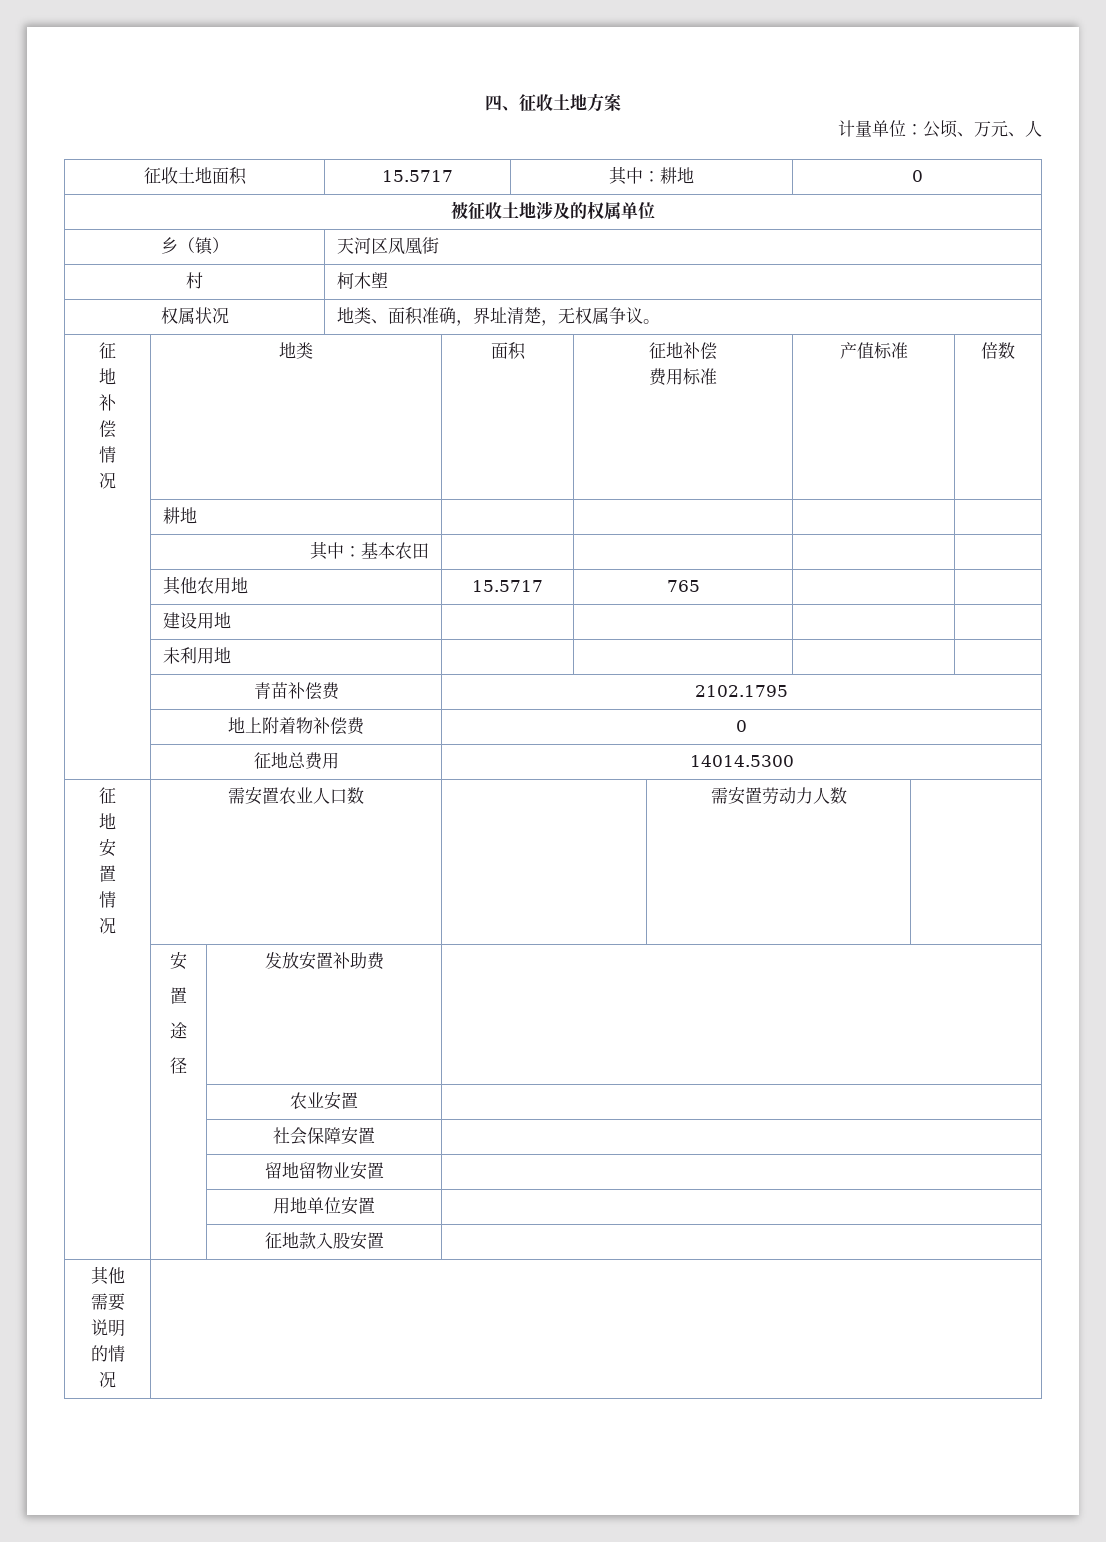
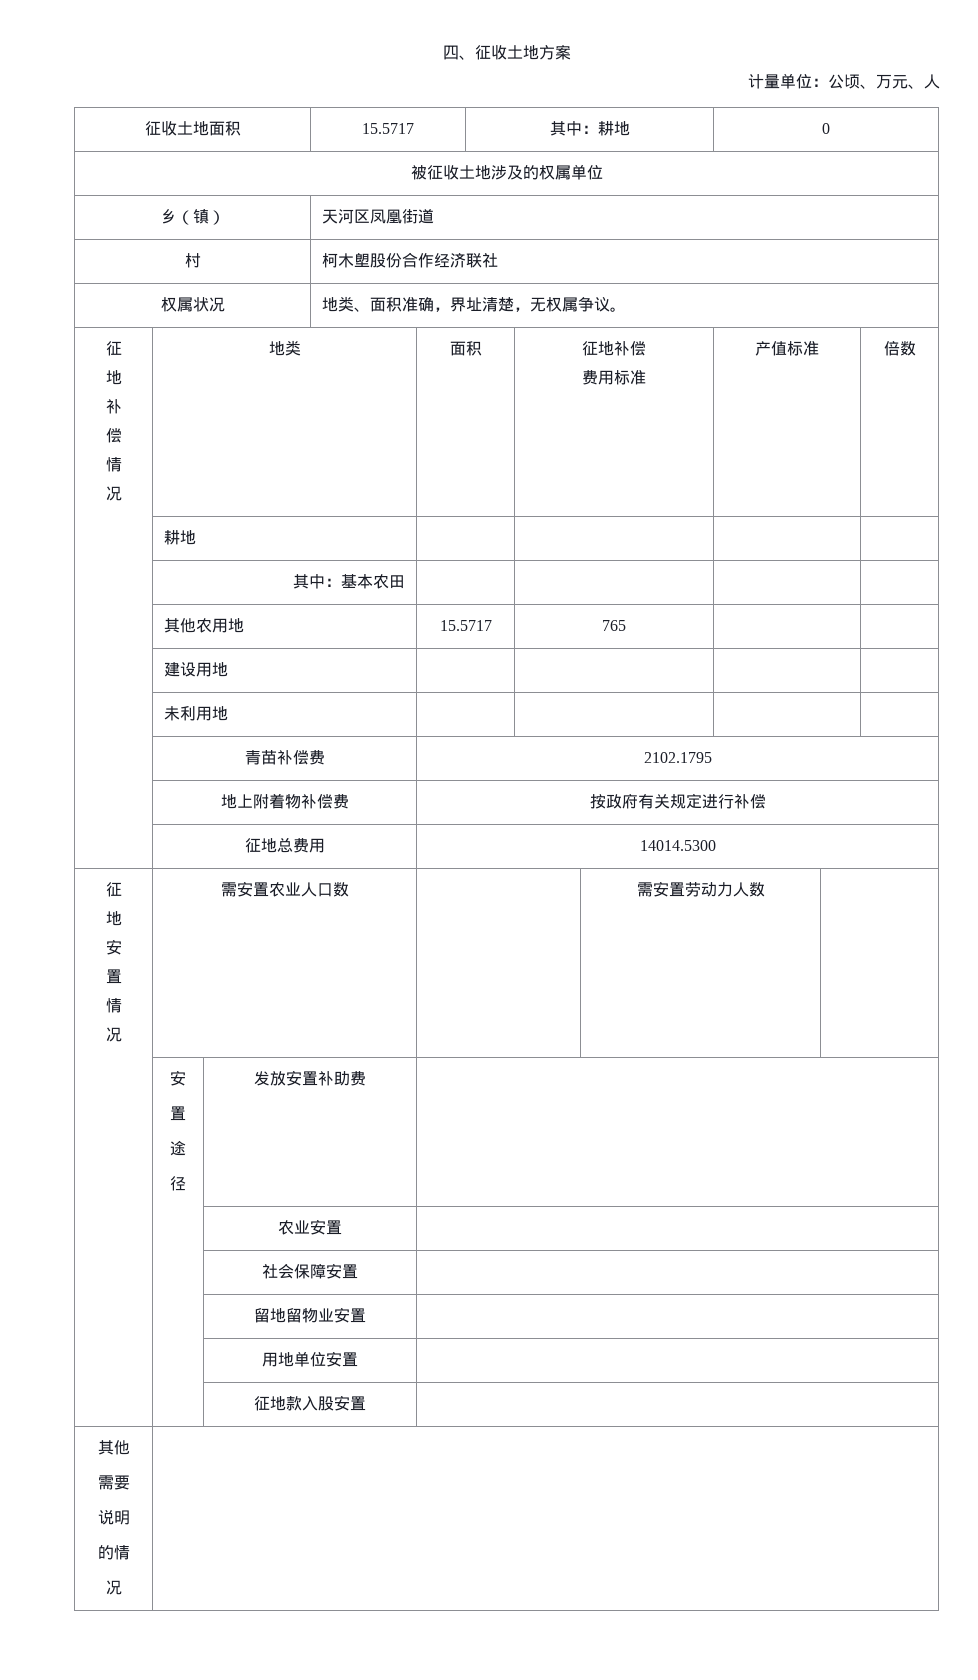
- 乡（镇） | 天河区凤凰街
+ 乡（镇） | 天河区凤凰街道
- 村 | 柯木塱
+ 村 | 柯木塱股份合作经济联社
- | 地上附着物补偿费 | 0
+ | 地上附着物补偿费 | 按政府有关规定进行补偿

